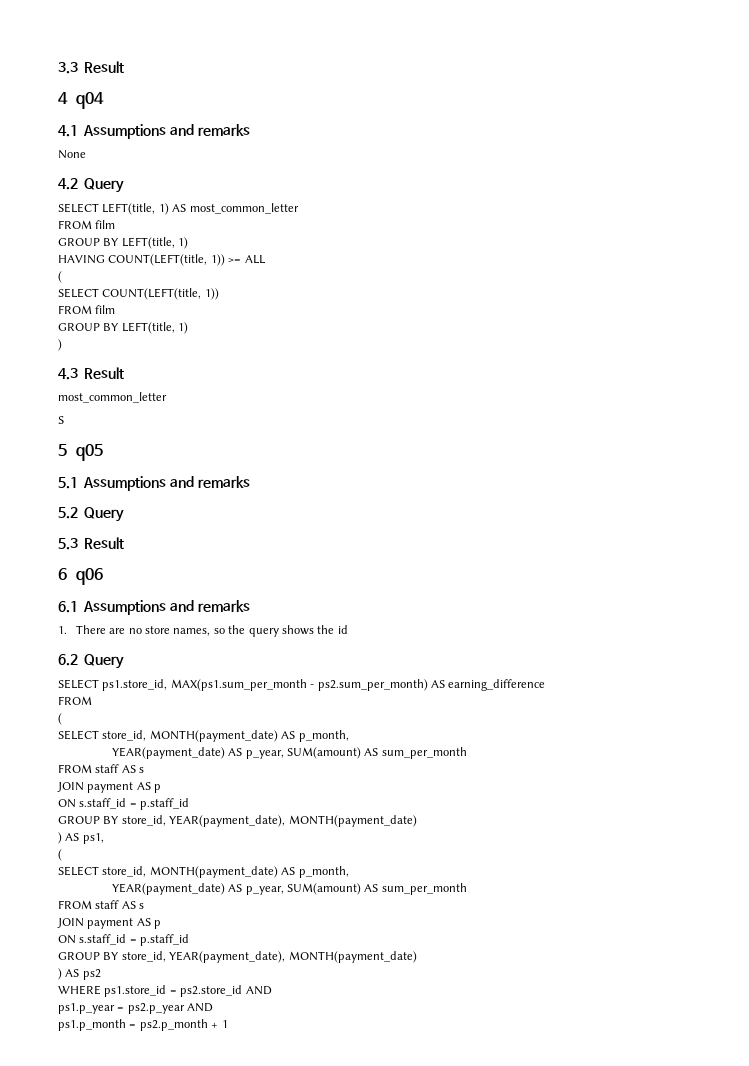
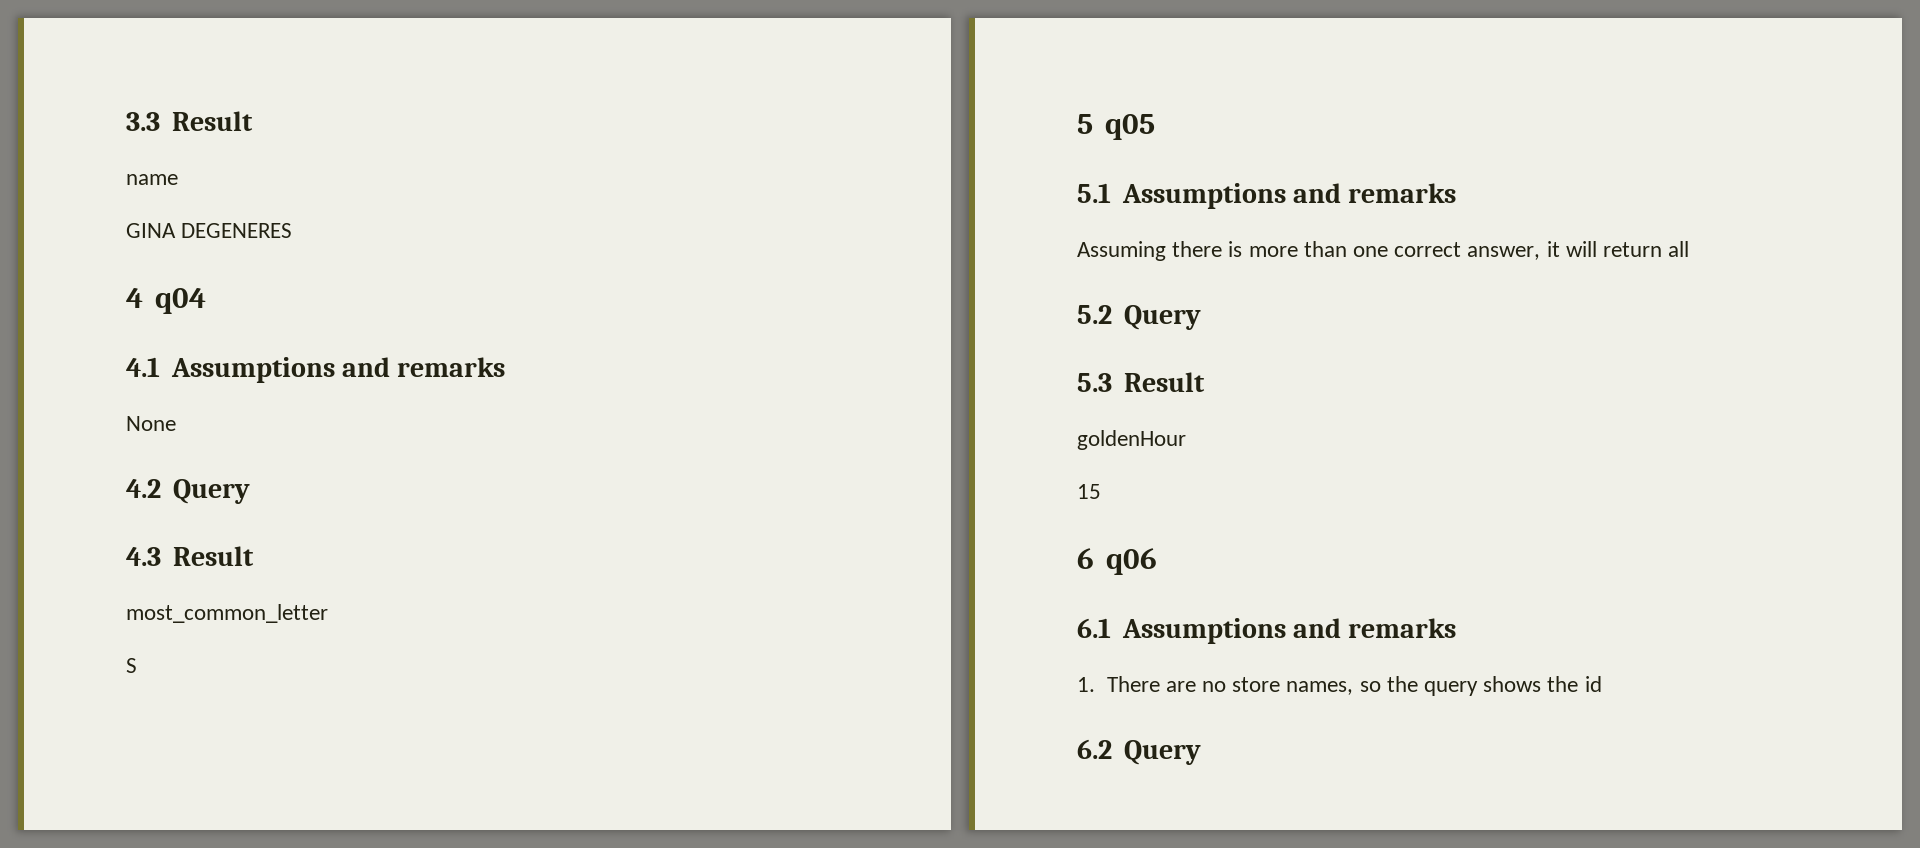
+ name
+ GINA DEGENERES
- SELECT LEFT(title, 1) AS most_common_letter
- FROM film
- GROUP BY LEFT(title, 1)
- HAVING COUNT(LEFT(title, 1)) >= ALL
- (
- SELECT COUNT(LEFT(title, 1))
- FROM film
- GROUP BY LEFT(title, 1)
- )
+ Assuming there is more than one correct answer, it will return all
+ goldenHour
+ 15
- SELECT ps1.store_id, MAX(ps1.sum_per_month - ps2.sum_per_month) AS earning_difference
- FROM
- (
- SELECT store_id, MONTH(payment_date) AS p_month,
- YEAR(payment_date) AS p_year, SUM(amount) AS sum_per_month
- FROM staff AS s
- JOIN payment AS p
- ON s.staff_id = p.staff_id
- GROUP BY store_id, YEAR(payment_date), MONTH(payment_date)
- ) AS ps1,
- (
- SELECT store_id, MONTH(payment_date) AS p_month,
- YEAR(payment_date) AS p_year, SUM(amount) AS sum_per_month
- FROM staff AS s
- JOIN payment AS p
- ON s.staff_id = p.staff_id
- GROUP BY store_id, YEAR(payment_date), MONTH(payment_date)
- ) AS ps2
- WHERE ps1.store_id = ps2.store_id AND
- ps1.p_year = ps2.p_year AND
- ps1.p_month = ps2.p_month + 1

